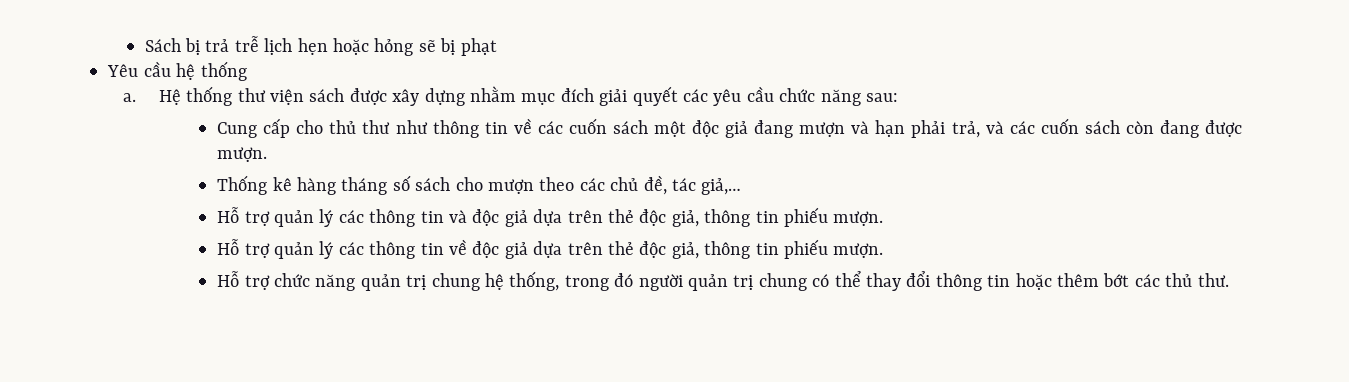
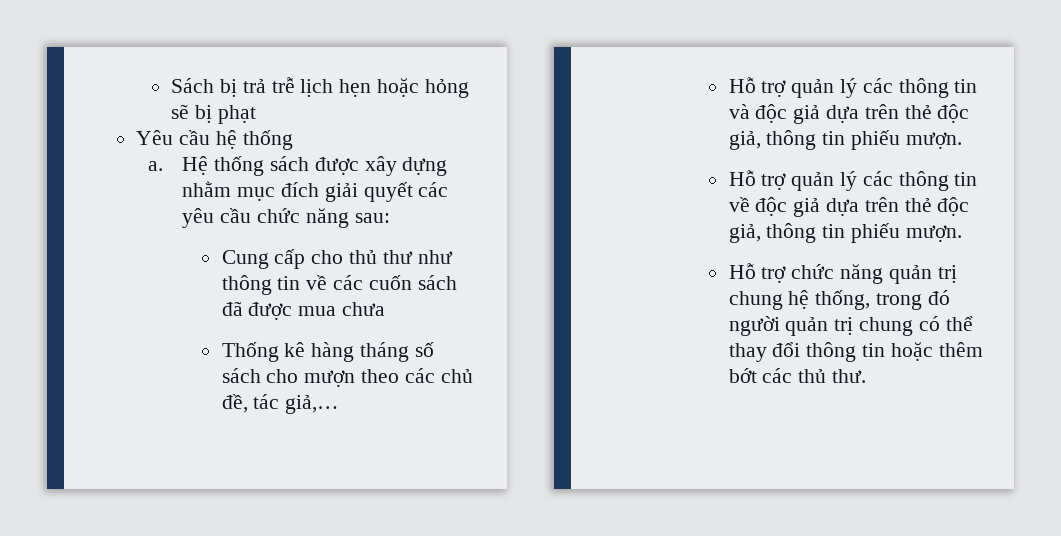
- Hệ thống thư viện sách được xây dựng nhằm mục đích giải quyết các yêu cầu chức năng sau:
+ Hệ thống sách được xây dựng nhằm mục đích giải quyết các yêu cầu chức năng sau:
- Cung cấp cho thủ thư như thông tin về các cuốn sách một độc giả đang mượn và hạn phải trả, và các cuốn sách còn đang được mượn.
+ Cung cấp cho thủ thư như thông tin về các cuốn sách đã được mua chưa

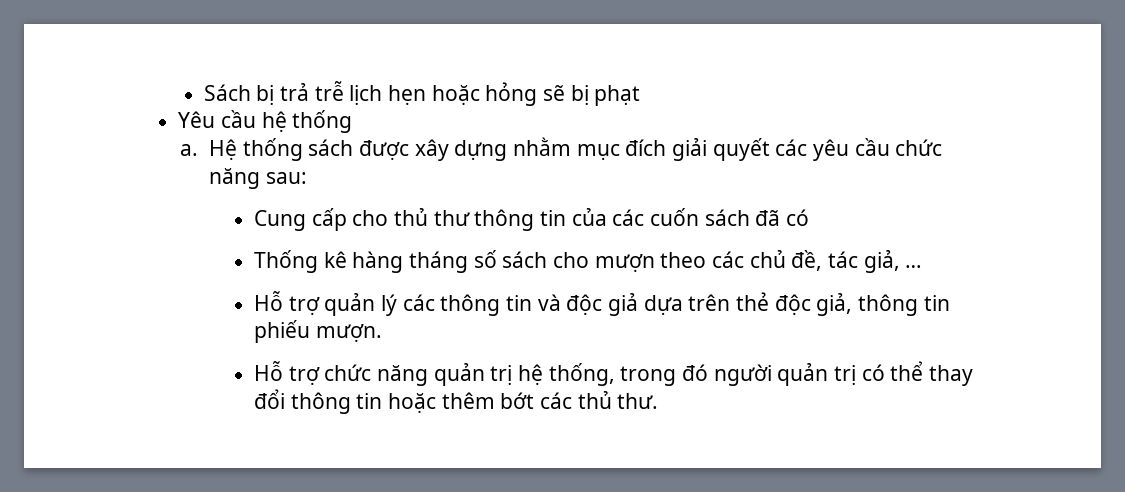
- Cung cấp cho thủ thư như thông tin về các cuốn sách đã được mua chưa
+ Cung cấp cho thủ thư thông tin của các cuốn sách đã có
- Thống kê hàng tháng số sách cho mượn theo các chủ đề, tác giả,…
+ Thống kê hàng tháng số sách cho mượn theo các chủ đề, tác giả, …
- Hỗ trợ quản lý các thông tin về độc giả dựa trên thẻ độc giả, thông tin phiếu mượn.
- Hỗ trợ chức năng quản trị chung hệ thống, trong đó người quản trị chung có thể thay đổi thông tin hoặc thêm bớt các thủ thư.
+ Hỗ trợ chức năng quản trị hệ thống, trong đó người quản trị có thể thay đổi thông tin hoặc thêm bớt các thủ thư.

